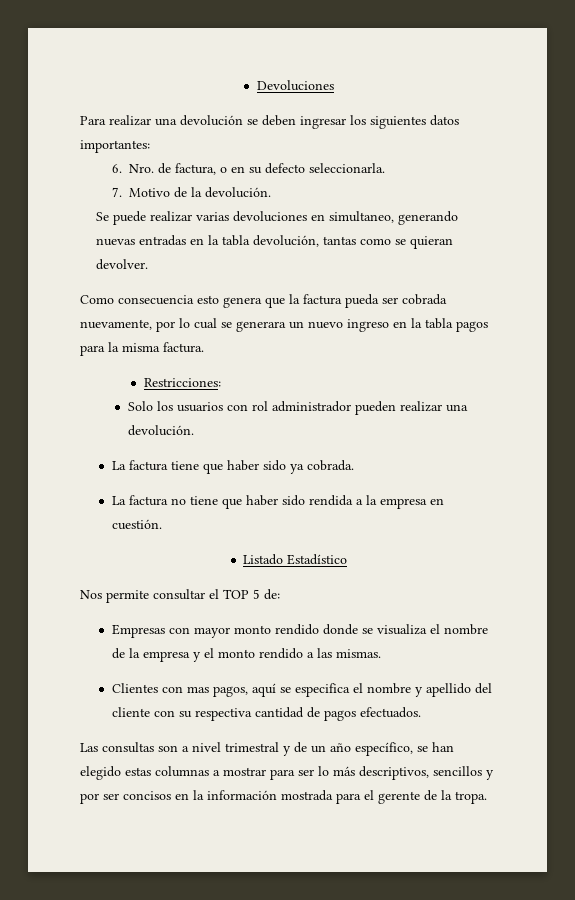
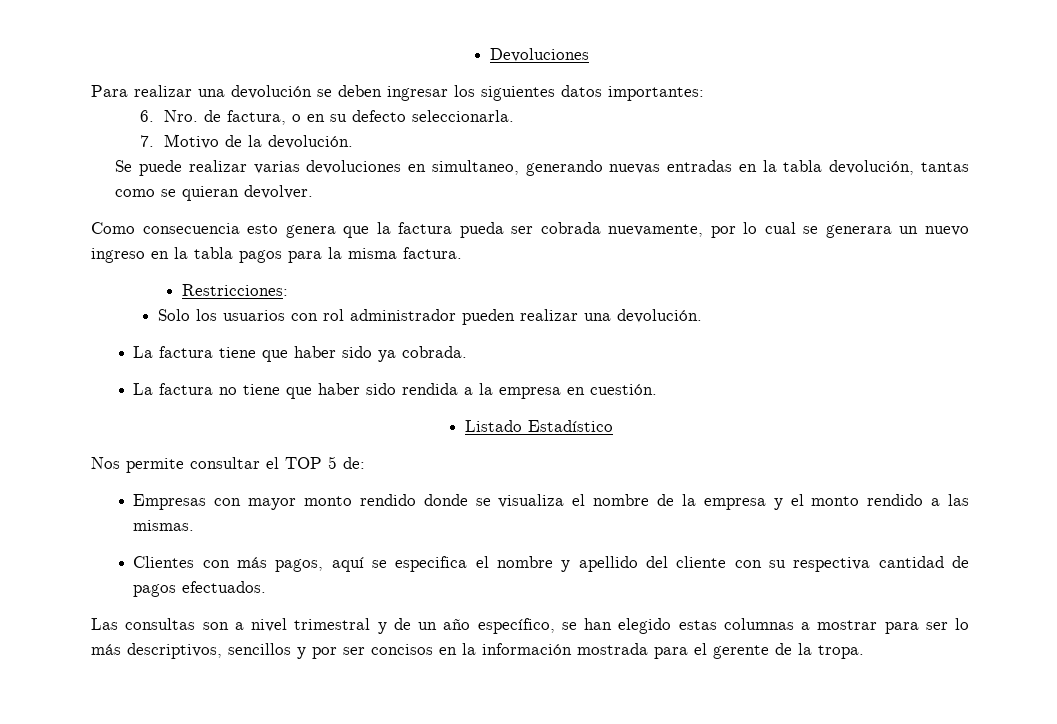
- Clientes con mas pagos, aquí se especifica el nombre y apellido del cliente con su respectiva cantidad de pagos efectuados.
+ Clientes con más pagos, aquí se especifica el nombre y apellido del cliente con su respectiva cantidad de pagos efectuados.

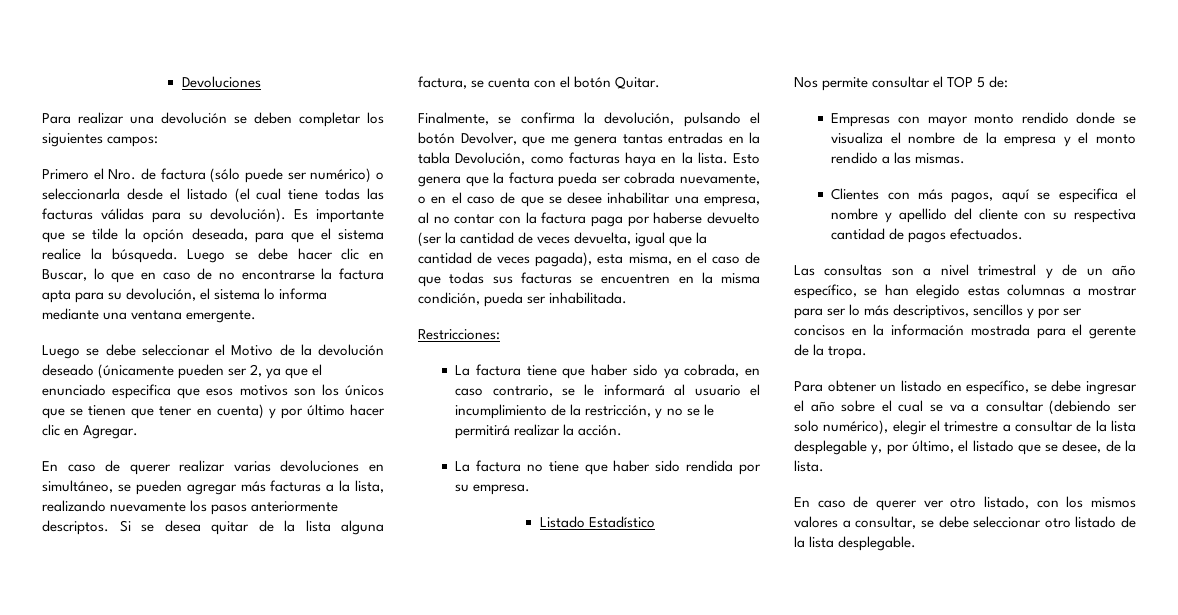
- Para realizar una devolución se deben ingresar los siguientes datos importantes:
- 6. Nro. de factura, o en su defecto seleccionarla.
- 7. Motivo de la devolución.
- Se puede realizar varias devoluciones en simultaneo, generando nuevas entradas en la tabla devolución, tantas como se quieran devolver.
- Como consecuencia esto genera que la factura pueda ser cobrada nuevamente, por lo cual se generara un nuevo ingreso en la tabla pagos para la misma factura.
+ Para realizar una devolución se deben completar los siguientes campos:
+ Primero el Nro. de factura (sólo puede ser numérico) o seleccionarla desde el listado (el cual tiene todas las facturas válidas para su devolución). Es importante que se tilde la opción deseada, para que el sistema realice la búsqueda. Luego se debe hacer clic en Buscar, lo que en caso de no encontrarse la factura apta para su devolución, el sistema lo informa mediante una ventana emergente.
+ Luego se debe seleccionar el Motivo de la devolución deseado (únicamente pueden ser 2, ya que el enunciado especifica que esos motivos son los únicos que se tienen que tener en cuenta) y por último hacer clic en Agregar.
+ En caso de querer realizar varias devoluciones en simultáneo, se pueden agregar más facturas a la lista, realizando nuevamente los pasos anteriormente descriptos. Si se desea quitar de la lista alguna factura, se cuenta con el botón Quitar.
+ Finalmente, se confirma la devolución, pulsando el botón Devolver, que me genera tantas entradas en la tabla Devolución, como facturas haya en la lista. Esto genera que la factura pueda ser cobrada nuevamente, o en el caso de que se desee inhabilitar una empresa, al no contar con la factura paga por haberse devuelto (ser la cantidad de veces devuelta, igual que la cantidad de veces pagada), esta misma, en el caso de que todas sus facturas se encuentren en la misma condición, pueda ser inhabilitada.
  Restricciones:
- Solo los usuarios con rol administrador pueden realizar una devolución.
- La factura tiene que haber sido ya cobrada.
+ La factura tiene que haber sido ya cobrada, en caso contrario, se le informará al usuario el incumplimiento de la restricción, y no se le permitirá realizar la acción.
- La factura no tiene que haber sido rendida a la empresa en cuestión.
+ La factura no tiene que haber sido rendida por su empresa.
+ Para obtener un listado en específico, se debe ingresar el año sobre el cual se va a consultar (debiendo ser solo numérico), elegir el trimestre a consultar de la lista desplegable y, por último, el listado que se desee, de la lista.
+ En caso de querer ver otro listado, con los mismos valores a consultar, se debe seleccionar otro listado de la lista desplegable.

